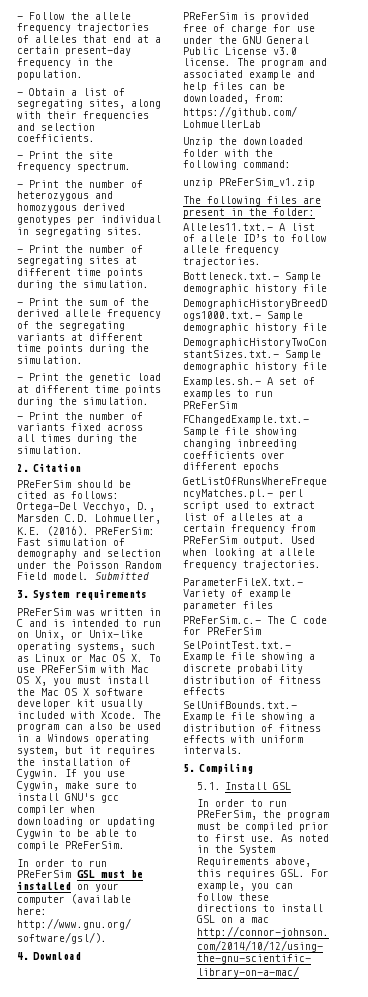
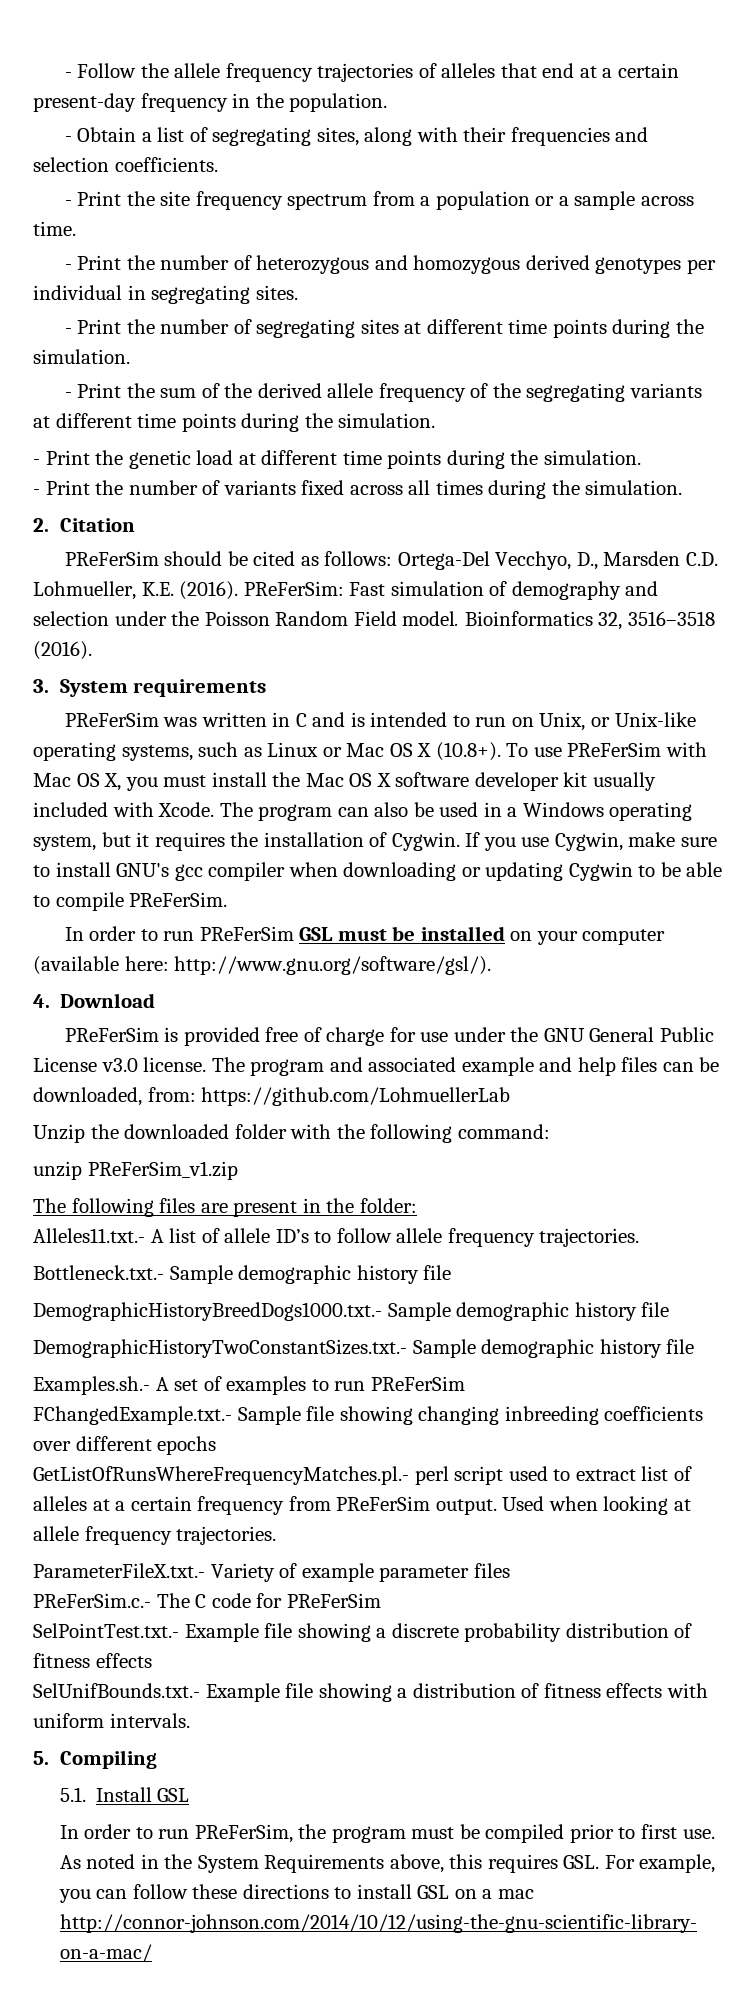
- - Print the site frequency spectrum.
+ - Print the site frequency spectrum from a population or a sample across time.
- Submitted
+ Bioinformatics 32, 3516–3518 (2016).
- PReFerSim was written in C and is intended to run on Unix, or Unix-like operating systems, such as Linux or Mac OS X. To use PReFerSim with Mac OS X, you must install the Mac OS X software developer kit usually included with Xcode.
+ PReFerSim was written in C and is intended to run on Unix, or Unix-like operating systems, such as Linux or Mac OS X (10.8+). To use PReFerSim with Mac OS X, you must install the Mac OS X software developer kit usually included with Xcode.

